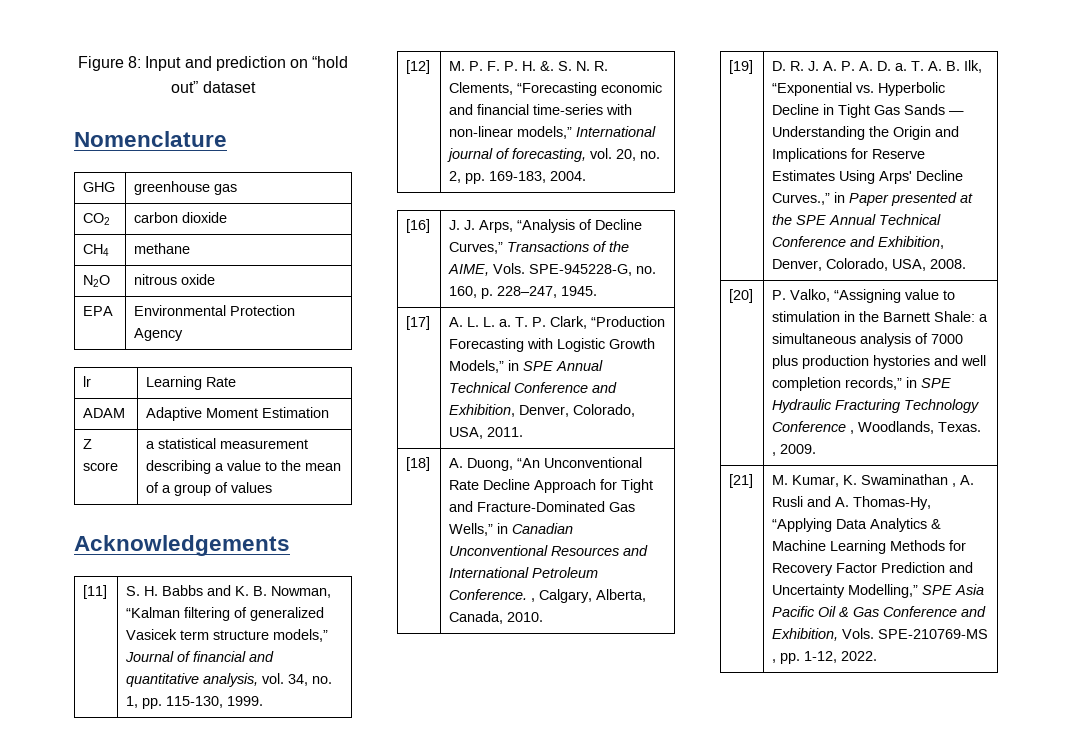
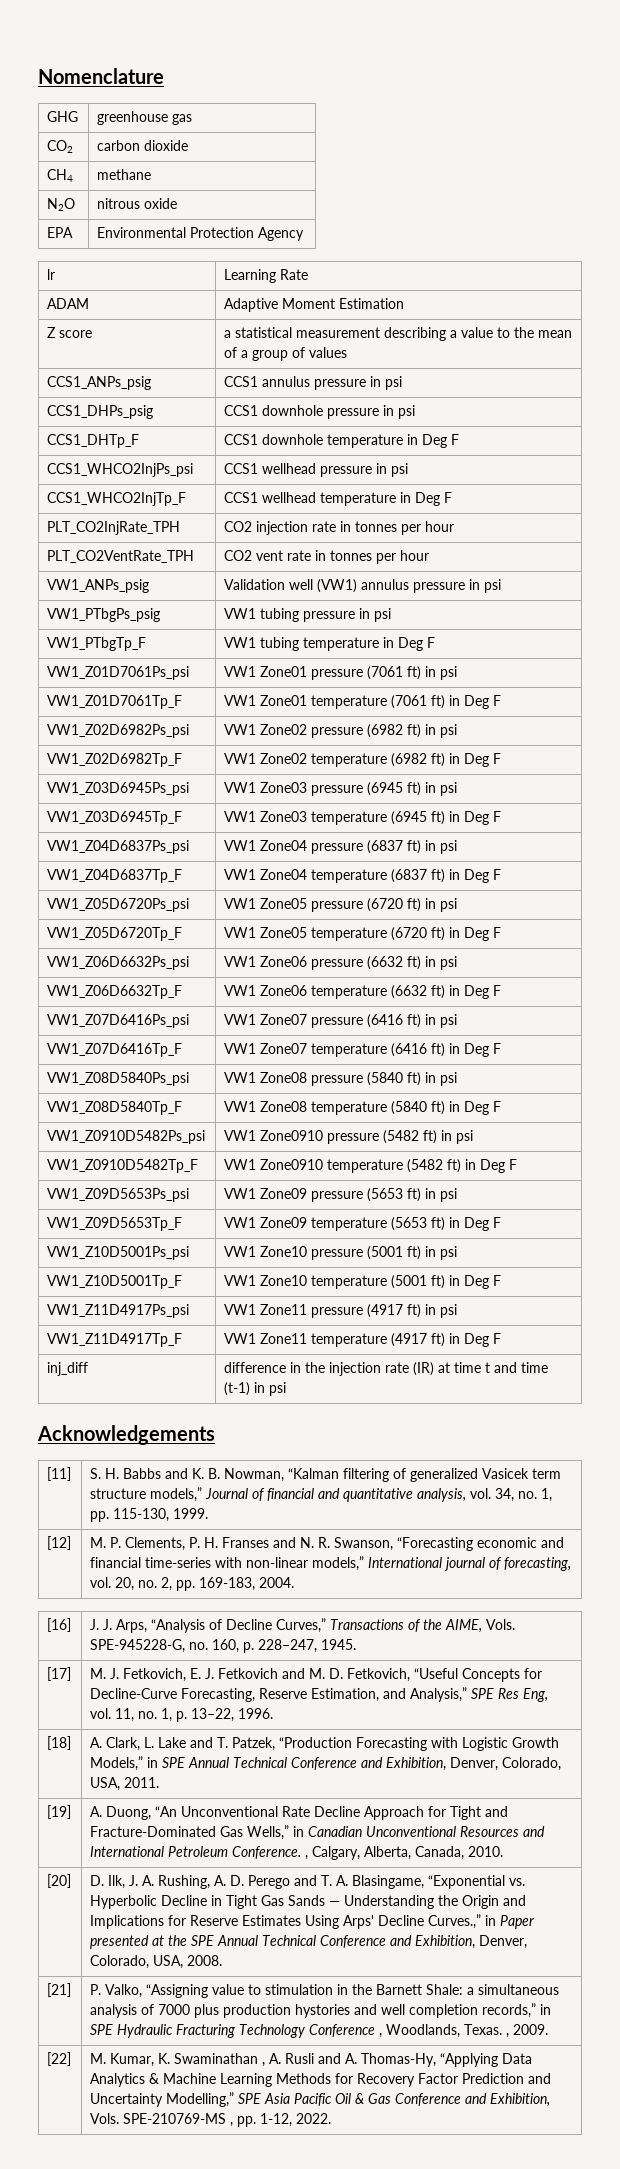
- Figure 8: Input and prediction on “hold out” dataset
+ CCS1_ANPs_psig | CCS1 annulus pressure in psi
+ CCS1_DHPs_psig | CCS1 downhole pressure in psi
+ CCS1_DHTp_F | CCS1 downhole temperature in Deg F
+ CCS1_WHCO2InjPs_psi | CCS1 wellhead pressure in psi
+ CCS1_WHCO2InjTp_F | CCS1 wellhead temperature in Deg F
+ PLT_CO2InjRate_TPH | CO2 injection rate in tonnes per hour
+ PLT_CO2VentRate_TPH | CO2 vent rate in tonnes per hour
+ VW1_ANPs_psig | Validation well (VW1) annulus pressure in psi
+ VW1_PTbgPs_psig | VW1 tubing pressure in psi
+ VW1_PTbgTp_F | VW1 tubing temperature in Deg F
+ VW1_Z01D7061Ps_psi | VW1 Zone01 pressure (7061 ft) in psi
+ VW1_Z01D7061Tp_F | VW1 Zone01 temperature (7061 ft) in Deg F
+ VW1_Z02D6982Ps_psi | VW1 Zone02 pressure (6982 ft) in psi
+ VW1_Z02D6982Tp_F | VW1 Zone02 temperature (6982 ft) in Deg F
+ VW1_Z03D6945Ps_psi | VW1 Zone03 pressure (6945 ft) in psi
+ VW1_Z03D6945Tp_F | VW1 Zone03 temperature (6945 ft) in Deg F
+ VW1_Z04D6837Ps_psi | VW1 Zone04 pressure (6837 ft) in psi
+ VW1_Z04D6837Tp_F | VW1 Zone04 temperature (6837 ft) in Deg F
+ VW1_Z05D6720Ps_psi | VW1 Zone05 pressure (6720 ft) in psi
+ VW1_Z05D6720Tp_F | VW1 Zone05 temperature (6720 ft) in Deg F
+ VW1_Z06D6632Ps_psi | VW1 Zone06 pressure (6632 ft) in psi
+ VW1_Z06D6632Tp_F | VW1 Zone06 temperature (6632 ft) in Deg F
+ VW1_Z07D6416Ps_psi | VW1 Zone07 pressure (6416 ft) in psi
+ VW1_Z07D6416Tp_F | VW1 Zone07 temperature (6416 ft) in Deg F
+ VW1_Z08D5840Ps_psi | VW1 Zone08 pressure (5840 ft) in psi
+ VW1_Z08D5840Tp_F | VW1 Zone08 temperature (5840 ft) in Deg F
+ VW1_Z0910D5482Ps_psi | VW1 Zone0910 pressure (5482 ft) in psi
+ VW1_Z0910D5482Tp_F | VW1 Zone0910 temperature (5482 ft) in Deg F
+ VW1_Z09D5653Ps_psi | VW1 Zone09 pressure (5653 ft) in psi
+ VW1_Z09D5653Tp_F | VW1 Zone09 temperature (5653 ft) in Deg F
+ VW1_Z10D5001Ps_psi | VW1 Zone10 pressure (5001 ft) in psi
+ VW1_Z10D5001Tp_F | VW1 Zone10 temperature (5001 ft) in Deg F
+ VW1_Z11D4917Ps_psi | VW1 Zone11 pressure (4917 ft) in psi
+ VW1_Z11D4917Tp_F | VW1 Zone11 temperature (4917 ft) in Deg F
+ inj_diff | difference in the injection rate (IR) at time t and time (t-1) in psi
- [12] | M. P. F. P. H. &. S. N. R. Clements, “Forecasting economic and financial time-series with non-linear models,” International journal of forecasting, vol. 20, no. 2, pp. 169-183, 2004.
+ [12] | M. P. Clements, P. H. Franses and N. R. Swanson, “Forecasting economic and financial time-series with non-linear models,” International journal of forecasting, vol. 20, no. 2, pp. 169-183, 2004.
- [17] | A. L. L. a. T. P. Clark, “Production Forecasting with Logistic Growth Models,” in SPE Annual Technical Conference and Exhibition, Denver, Colorado, USA, 2011.
+ [17] | M. J. Fetkovich, E. J. Fetkovich and M. D. Fetkovich, “Useful Concepts for Decline-Curve Forecasting, Reserve Estimation, and Analysis,” SPE Res Eng, vol. 11, no. 1, p. 13–22, 1996.
+ [18] | A. Clark, L. Lake and T. Patzek, “Production Forecasting with Logistic Growth Models,” in SPE Annual Technical Conference and Exhibition, Denver, Colorado, USA, 2011.
- [18] | A. Duong, “An Unconventional Rate Decline Approach for Tight and Fracture-Dominated Gas Wells,” in Canadian Unconventional Resources and International Petroleum Conference. , Calgary, Alberta, Canada, 2010.
+ [19] | A. Duong, “An Unconventional Rate Decline Approach for Tight and Fracture-Dominated Gas Wells,” in Canadian Unconventional Resources and International Petroleum Conference. , Calgary, Alberta, Canada, 2010.
- [19] | D. R. J. A. P. A. D. a. T. A. B. Ilk, “Exponential vs. Hyperbolic Decline in Tight Gas Sands — Understanding the Origin and Implications for Reserve Estimates Using Arps' Decline Curves.,” in Paper presented at the SPE Annual Technical Conference and Exhibition, Denver, Colorado, USA, 2008.
+ [20] | D. Ilk, J. A. Rushing, A. D. Perego and T. A. Blasingame, “Exponential vs. Hyperbolic Decline in Tight Gas Sands — Understanding the Origin and Implications for Reserve Estimates Using Arps' Decline Curves.,” in Paper presented at the SPE Annual Technical Conference and Exhibition, Denver, Colorado, USA, 2008.
- [20] | P. Valko, “Assigning value to stimulation in the Barnett Shale: a simultaneous analysis of 7000 plus production hystories and well completion records,” in SPE Hydraulic Fracturing Technology Conference , Woodlands, Texas. , 2009.
+ [21] | P. Valko, “Assigning value to stimulation in the Barnett Shale: a simultaneous analysis of 7000 plus production hystories and well completion records,” in SPE Hydraulic Fracturing Technology Conference , Woodlands, Texas. , 2009.
- [21] | M. Kumar, K. Swaminathan , A. Rusli and A. Thomas-Hy, “Applying Data Analytics & Machine Learning Methods for Recovery Factor Prediction and Uncertainty Modelling,” SPE Asia Pacific Oil & Gas Conference and Exhibition, Vols. SPE-210769-MS , pp. 1-12, 2022.
+ [22] | M. Kumar, K. Swaminathan , A. Rusli and A. Thomas-Hy, “Applying Data Analytics & Machine Learning Methods for Recovery Factor Prediction and Uncertainty Modelling,” SPE Asia Pacific Oil & Gas Conference and Exhibition, Vols. SPE-210769-MS , pp. 1-12, 2022.

